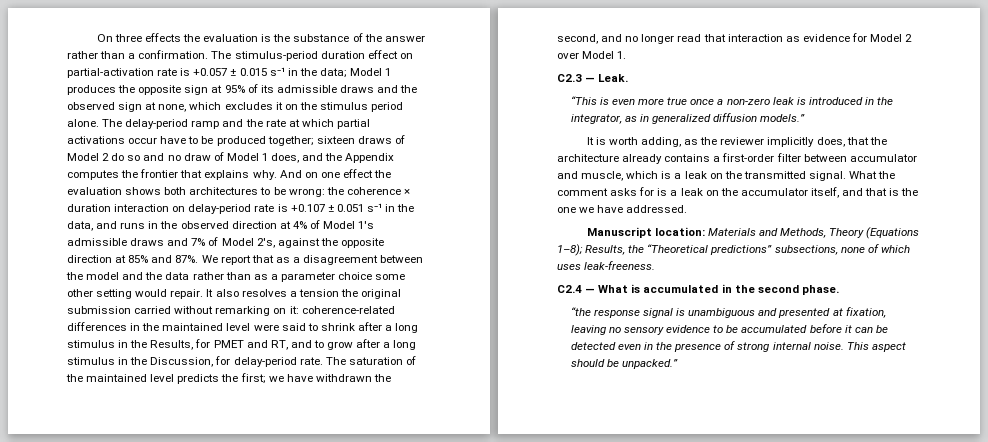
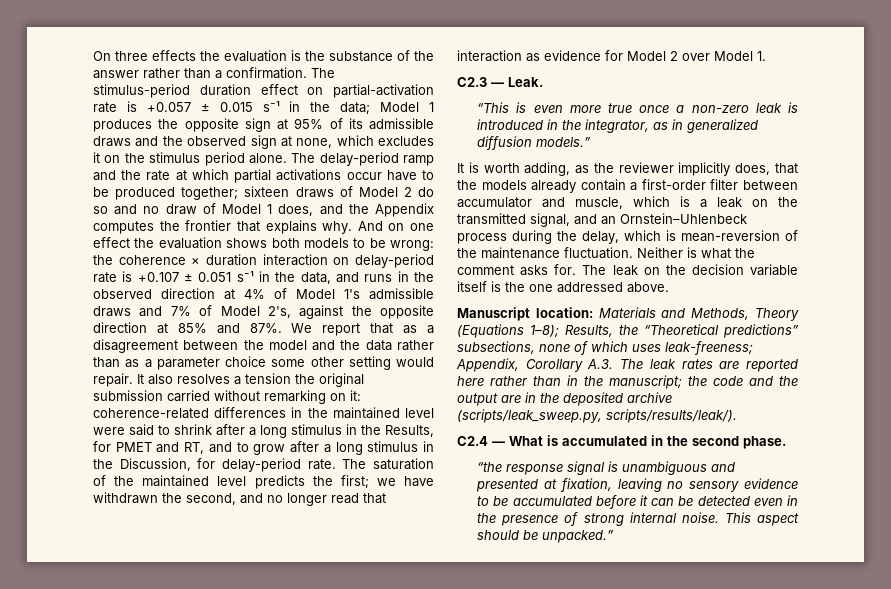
- And on one effect the evaluation shows both architectures to be wrong: the coherence × duration interaction on delay-period rate is +0.107 ± 0.051 s⁻¹ in the data, and runs in the observed direction at 4% of Model 1's admissible draws and 7% of Model 2's, against the opposite direction at 85% and 87%.
+ And on one effect the evaluation shows both models to be wrong: the coherence × duration interaction on delay-period rate is +0.107 ± 0.051 s⁻¹ in the data, and runs in the observed direction at 4% of Model 1's admissible draws and 7% of Model 2's, against the opposite direction at 85% and 87%.
- It is worth adding, as the reviewer implicitly does, that the architecture already contains a first-order filter between accumulator and muscle, which is a leak on the transmitted signal. What the comment asks for is a leak on the accumulator itself, and that is the one we have addressed.
+ It is worth adding, as the reviewer implicitly does, that the models already contain a first-order filter between accumulator and muscle, which is a leak on the transmitted signal, and an Ornstein–Uhlenbeck process during the delay, which is mean-reversion of the maintenance fluctuation. Neither is what the comment asks for. The leak on the decision variable itself is the one addressed above.
- Manuscript location: Materials and Methods, Theory (Equations 1–8); Results, the “Theoretical predictions” subsections, none of which uses leak-freeness.
+ Manuscript location: Materials and Methods, Theory (Equations 1–8); Results, the “Theoretical predictions” subsections, none of which uses leak-freeness; Appendix, Corollary A.3. The leak rates are reported here rather than in the manuscript; the code and the output are in the deposited archive (scripts/leak_sweep.py, scripts/results/leak/).

